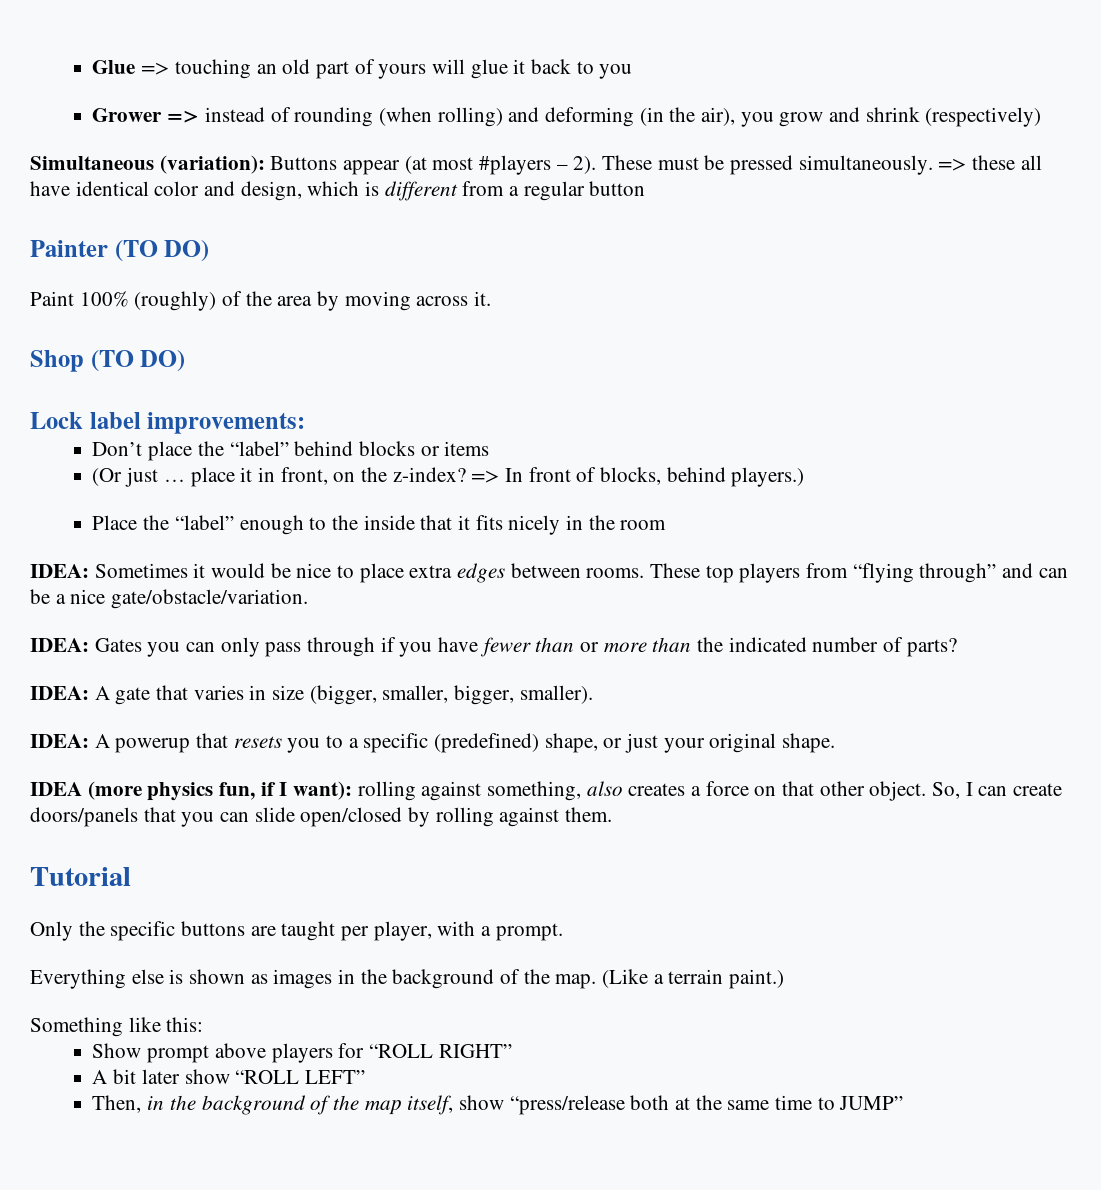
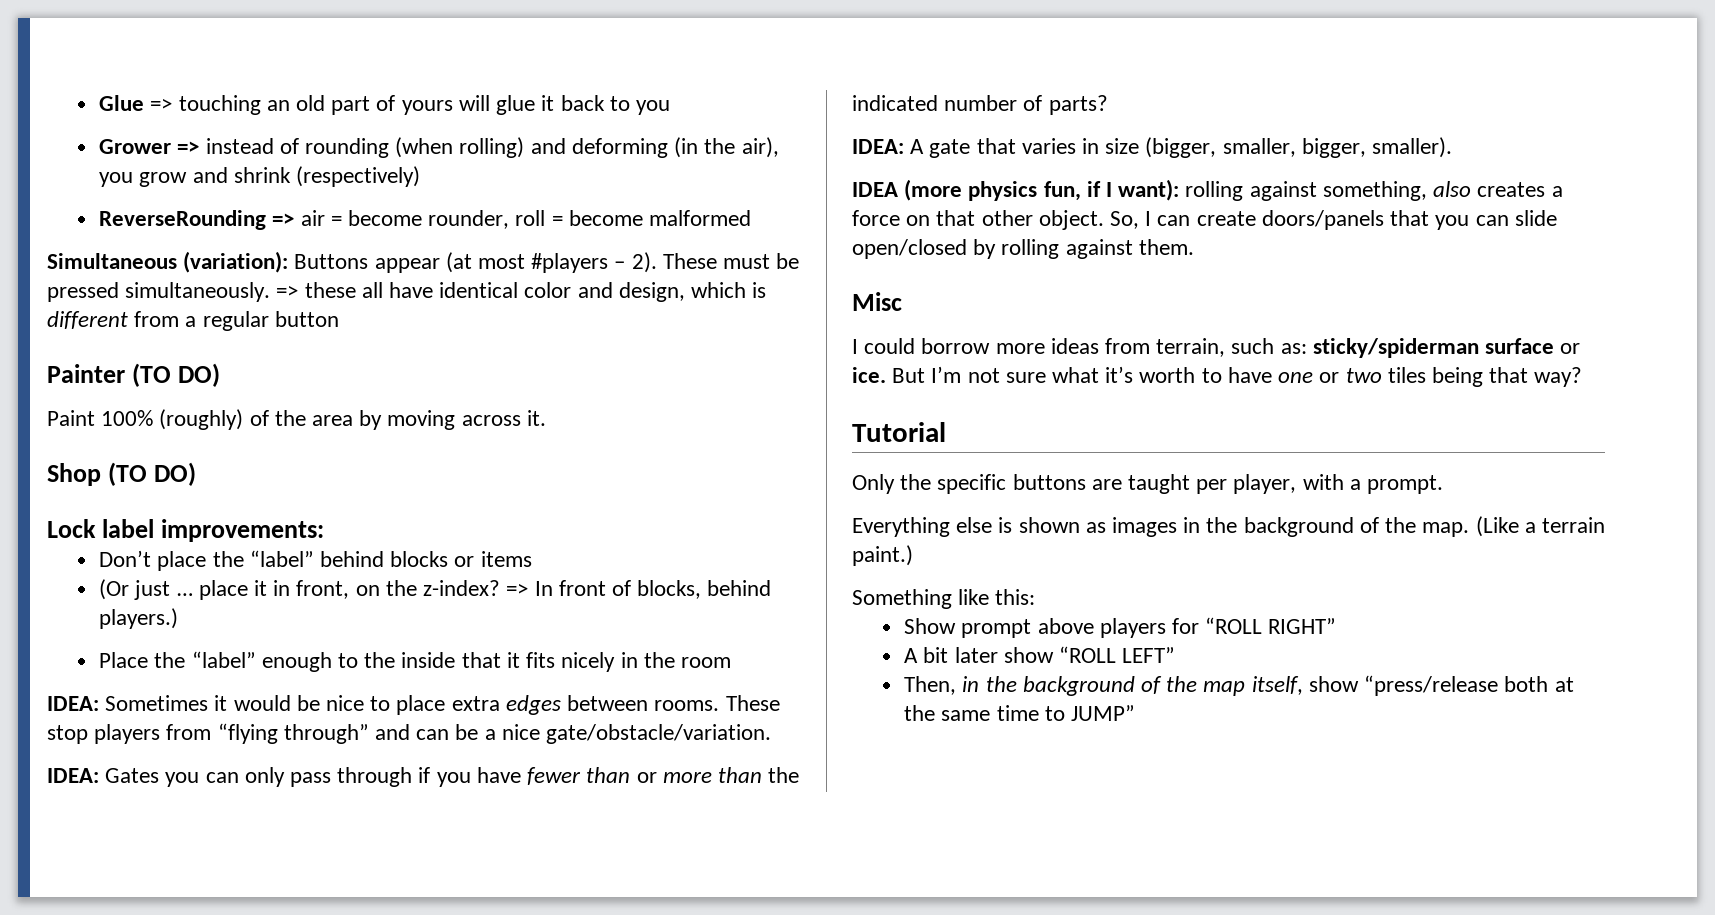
+ ReverseRounding => air = become rounder, roll = become malformed
- These top players from “flying through” and can be a nice gate/obstacle/variation.
+ These stop players from “flying through” and can be a nice gate/obstacle/variation.
- IDEA: A powerup that resets you to a specific (predefined) shape, or just your original shape.
+ Misc
+ I could borrow more ideas from terrain, such as: sticky/spiderman surface or ice. But I’m not sure what it’s worth to have one or two tiles being that way?

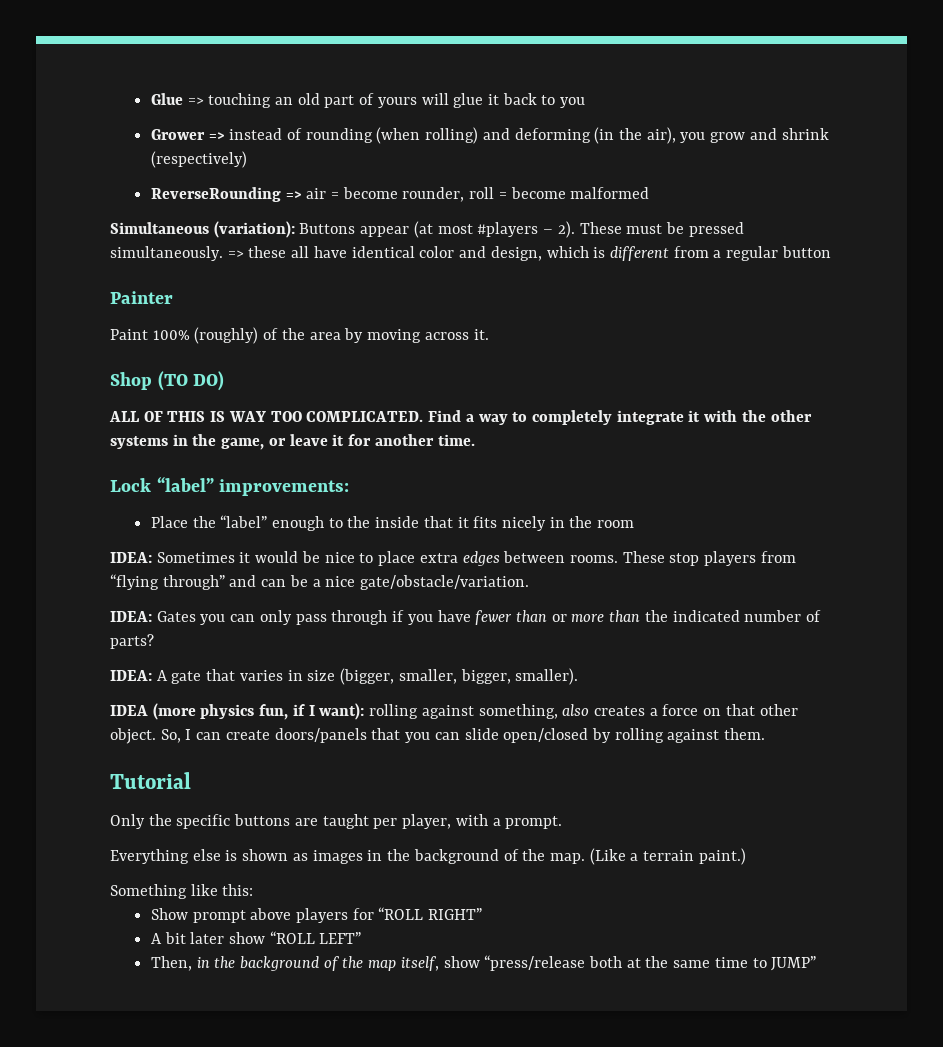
- Painter (TO DO)
+ Painter
+ ALL OF THIS IS WAY TOO COMPLICATED. Find a way to completely integrate it with the other systems in the game, or leave it for another time.
- Lock label improvements:
+ Lock “label” improvements:
- Don’t place the “label” behind blocks or items
- (Or just … place it in front, on the z-index? => In front of blocks, behind players.)
- Misc
- I could borrow more ideas from terrain, such as: sticky/spiderman surface or ice. But I’m not sure what it’s worth to have one or two tiles being that way?

